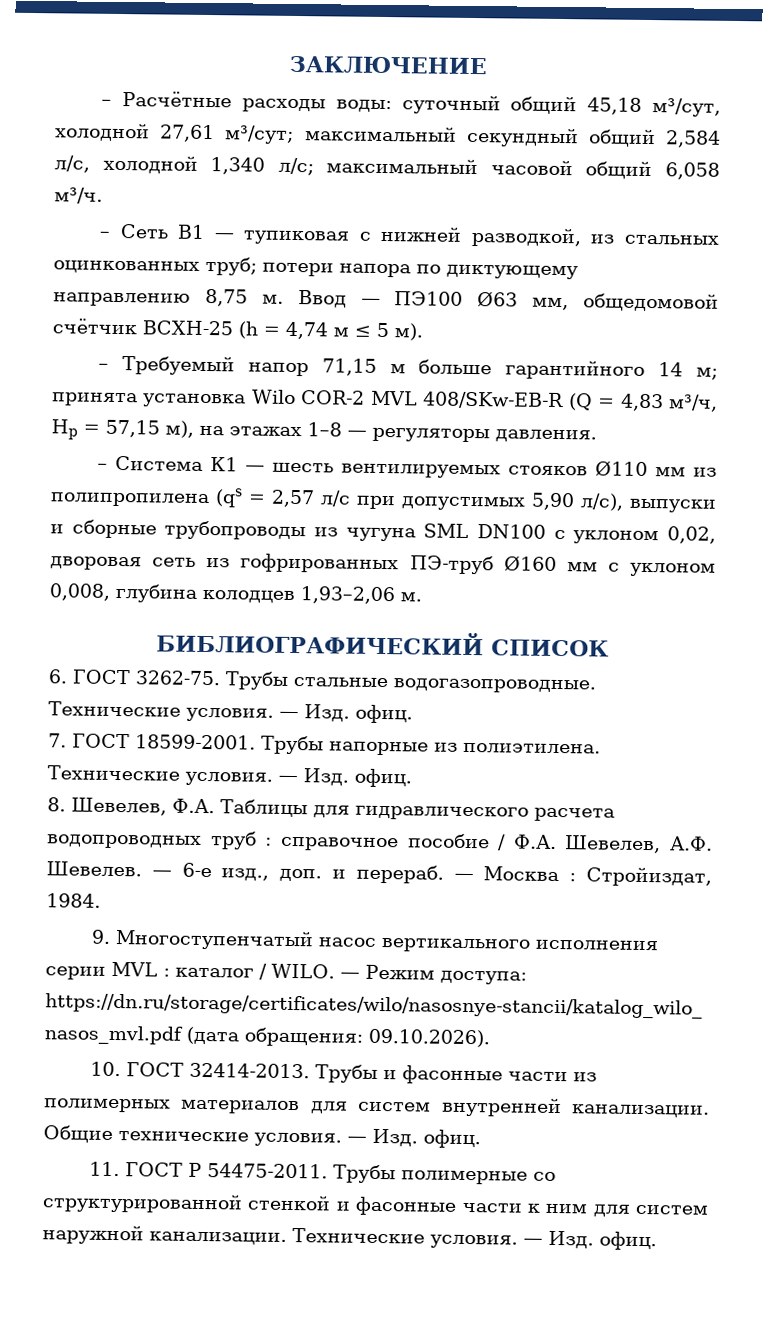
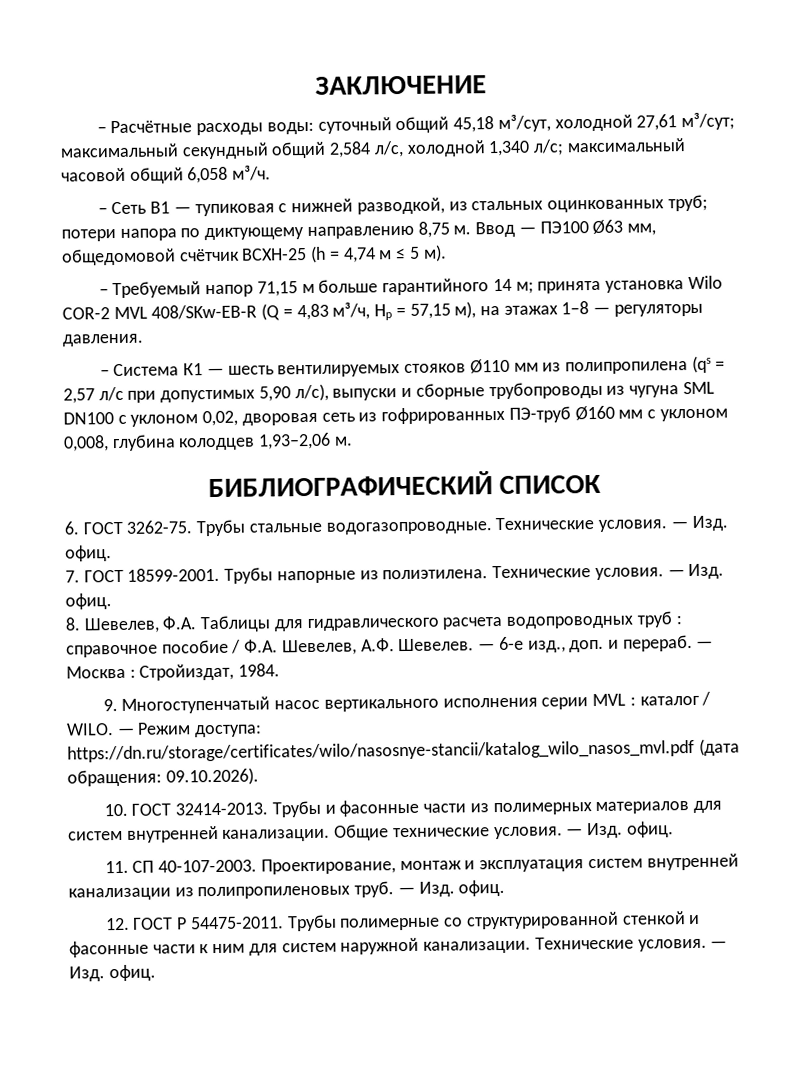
- 11. ГОСТ Р 54475-2011.
+ 11. СП 40-107-2003. Проектирование, монтаж и эксплуатация систем внутренней канализации из полипропиленовых труб. — Изд. офиц.
+ 12. ГОСТ Р 54475-2011.

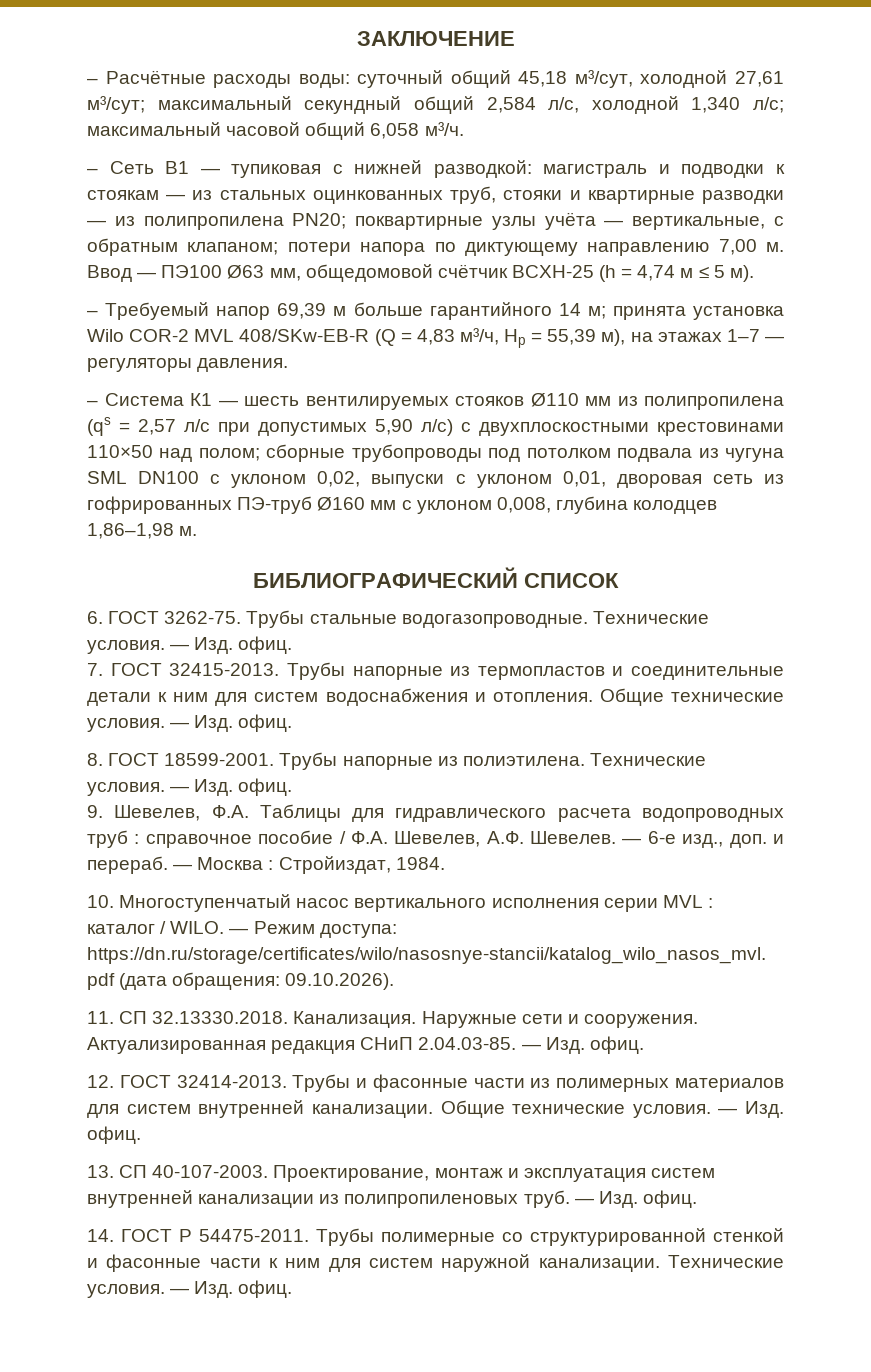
- – Сеть В1 — тупиковая с нижней разводкой, из стальных оцинкованных труб; потери напора по диктующему направлению 8,75 м.
+ – Сеть В1 — тупиковая с нижней разводкой: магистраль и подводки к стоякам — из стальных оцинкованных труб, стояки и квартирные разводки — из полипропилена PN20; поквартирные узлы учёта — вертикальные, с обратным клапаном; потери напора по диктующему направлению 7,00 м.
- – Требуемый напор 71,15 м больше гарантийного 14 м; принята установка Wilo COR-2 MVL 408/SKw-EB-R (Q = 4,83 м³/ч, Hр = 57,15 м), на этажах 1–8 — регуляторы давления.
+ – Требуемый напор 69,39 м больше гарантийного 14 м; принята установка Wilo COR-2 MVL 408/SKw-EB-R (Q = 4,83 м³/ч, Hр = 55,39 м), на этажах 1–7 — регуляторы давления.
- – Система К1 — шесть вентилируемых стояков Ø110 мм из полипропилена (qs = 2,57 л/с при допустимых 5,90 л/с), выпуски и сборные трубопроводы из чугуна SML DN100 с уклоном 0,02, дворовая сеть из гофрированных ПЭ-труб Ø160 мм с уклоном 0,008, глубина колодцев 1,93–2,06 м.
+ – Система К1 — шесть вентилируемых стояков Ø110 мм из полипропилена (qs = 2,57 л/с при допустимых 5,90 л/с) с двухплоскостными крестовинами 110×50 над полом; сборные трубопроводы под потолком подвала из чугуна SML DN100 с уклоном 0,02, выпуски с уклоном 0,01, дворовая сеть из гофрированных ПЭ-труб Ø160 мм с уклоном 0,008, глубина колодцев 1,86–1,98 м.
- 7. ГОСТ 18599-2001.
+ 7. ГОСТ 32415-2013. Трубы напорные из термопластов и соединительные детали к ним для систем водоснабжения и отопления. Общие технические условия. — Изд. офиц.
+ 8. ГОСТ 18599-2001.
- 8. Шевелев, Ф.А. Таблицы для гидравлического расчета водопроводных труб : справочное пособие / Ф.А. Шевелев, А.Ф. Шевелев.
+ 9. Шевелев, Ф.А. Таблицы для гидравлического расчета водопроводных труб : справочное пособие / Ф.А. Шевелев, А.Ф. Шевелев.
- 9. Многоступенчатый насос вертикального исполнения серии MVL : каталог / WILO.
+ 10. Многоступенчатый насос вертикального исполнения серии MVL : каталог / WILO.
- 10. ГОСТ 32414-2013.
+ 11. СП 32.13330.2018. Канализация. Наружные сети и сооружения. Актуализированная редакция СНиП 2.04.03-85. — Изд. офиц.
+ 12. ГОСТ 32414-2013.
- 11. СП 40-107-2003.
+ 13. СП 40-107-2003.
- 12. ГОСТ Р 54475-2011.
+ 14. ГОСТ Р 54475-2011.

